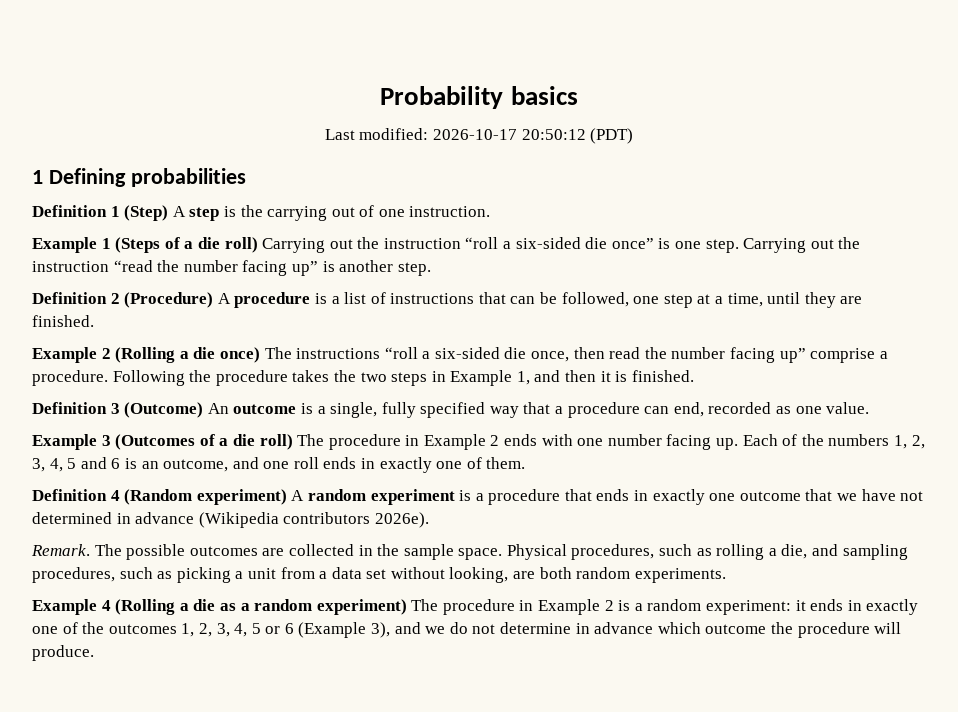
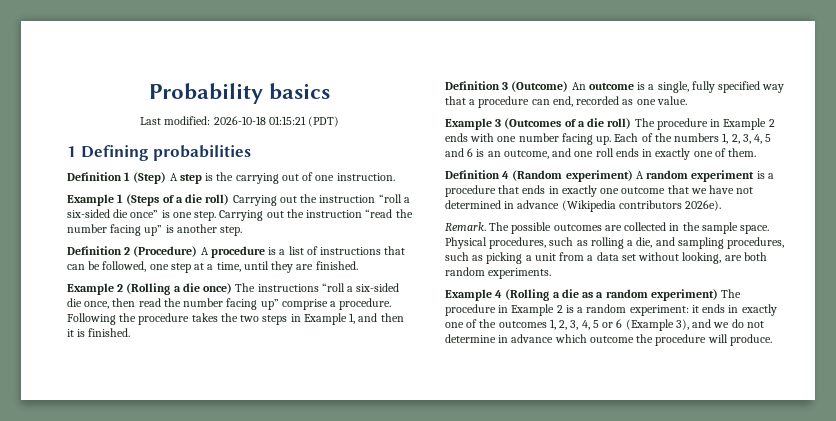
- Last modified: 2026-10-17 20:50:12 (PDT)
+ Last modified: 2026-10-18 01:15:21 (PDT)

